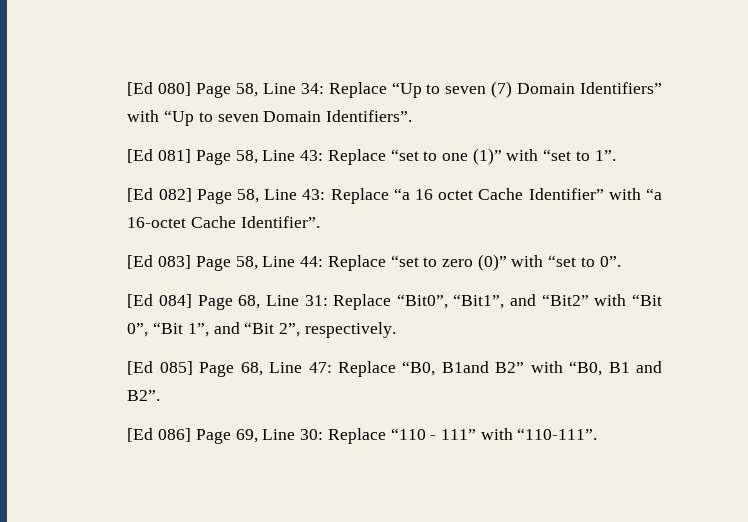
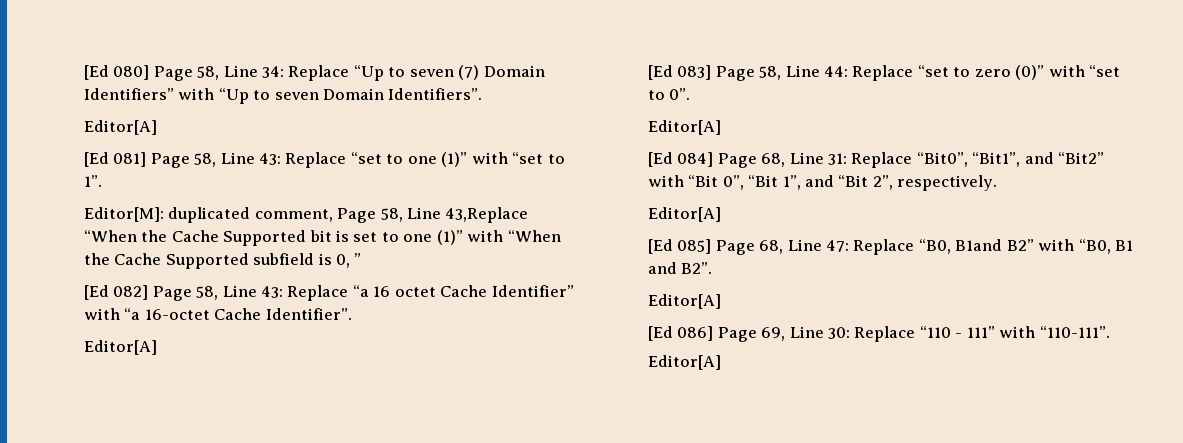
  [Ed 080] Page 58, Line 34: Replace “Up to seven (7) Domain Identifiers” with “Up to seven Domain Identifiers”.
+ Editor[A]
+ Editor[M]: duplicated comment, Page 58, Line 43,Replace “When the Cache Supported bit is set to one (1)” with “When the Cache Supported subfield is 0, ”
  [Ed 082] Page 58, Line 43: Replace “a 16 octet Cache Identifier” with “a 16-octet Cache Identifier”.
+ Editor[A]
  [Ed 083] Page 58, Line 44: Replace “set to zero (0)” with “set to 0”.
+ Editor[A]
  [Ed 084] Page 68, Line 31: Replace “Bit0”, “Bit1”, and “Bit2” with “Bit 0”, “Bit 1”, and “Bit 2”, respectively.
+ Editor[A]
  [Ed 085] Page 68, Line 47: Replace “B0, B1and B2” with “B0, B1 and B2”.
+ Editor[A]
  [Ed 086] Page 69, Line 30: Replace “110 - 111” with “110-111”.
+ Editor[A]

